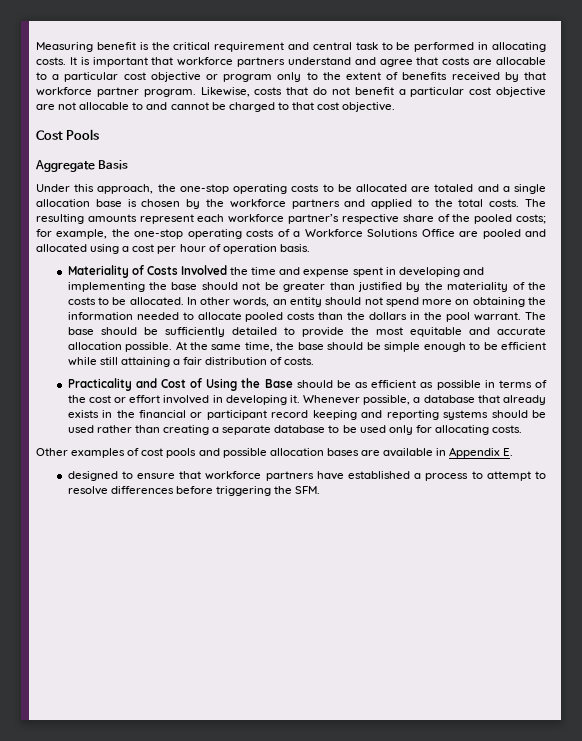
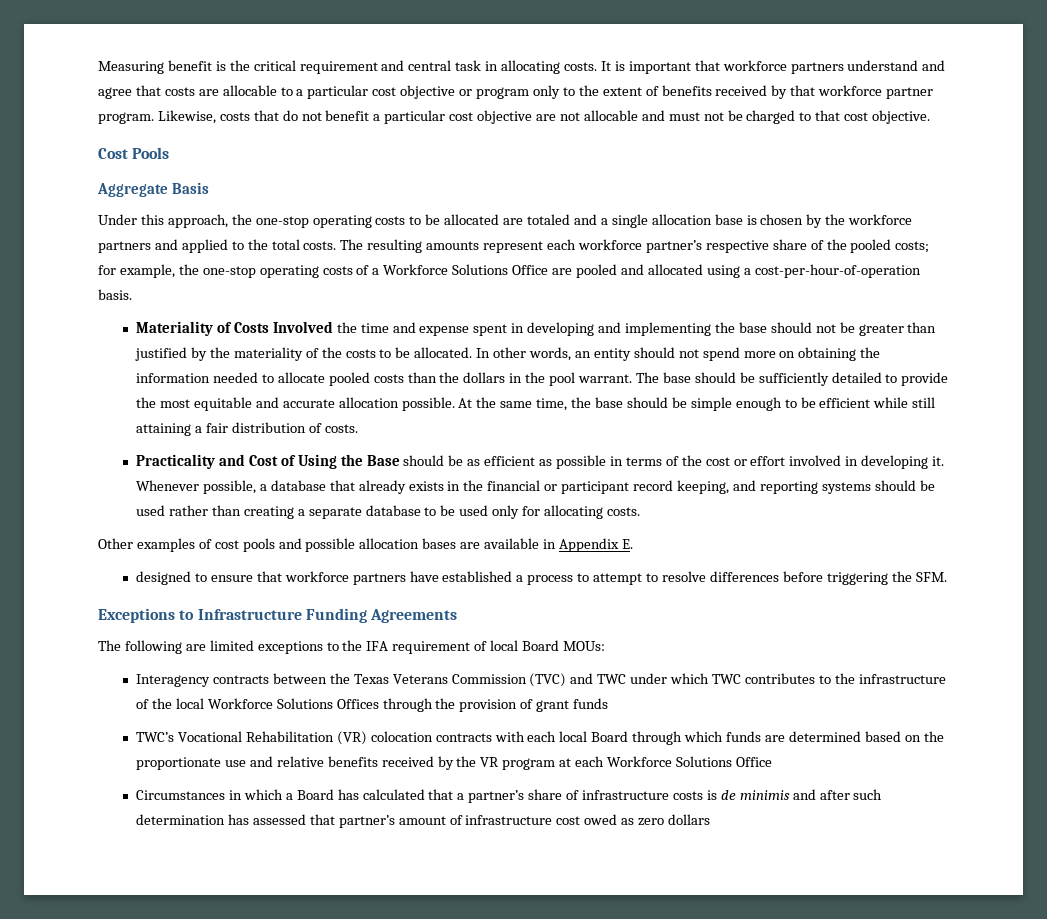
- Measuring benefit is the critical requirement and central task to be performed in allocating costs.
+ Measuring benefit is the critical requirement and central task in allocating costs.
- Likewise, costs that do not benefit a particular cost objective are not allocable to and cannot be charged to that cost objective.
+ Likewise, costs that do not benefit a particular cost objective are not allocable and must not be charged to that cost objective.
- The resulting amounts represent each workforce partner’s respective share of the pooled costs; for example, the one-stop operating costs of a Workforce Solutions Office are pooled and allocated using a cost per hour of operation basis.
+ The resulting amounts represent each workforce partner’s respective share of the pooled costs; for example, the one-stop operating costs of a Workforce Solutions Office are pooled and allocated using a cost-per-hour-of-operation basis.
- Whenever possible, a database that already exists in the financial or participant record keeping and reporting systems should be used rather than creating a separate database to be used only for allocating costs.
+ Whenever possible, a database that already exists in the financial or participant record keeping, and reporting systems should be used rather than creating a separate database to be used only for allocating costs.
+ Exceptions to Infrastructure Funding Agreements
+ The following are limited exceptions to the IFA requirement of local Board MOUs:
+ Interagency contracts between the Texas Veterans Commission (TVC) and TWC under which TWC contributes to the infrastructure of the local Workforce Solutions Offices through the provision of grant funds
+ TWC’s Vocational Rehabilitation (VR) colocation contracts with each local Board through which funds are determined based on the proportionate use and relative benefits received by the VR program at each Workforce Solutions Office
+ Circumstances in which a Board has calculated that a partner’s share of infrastructure costs is de minimis and after such determination has assessed that partner’s amount of infrastructure cost owed as zero dollars

